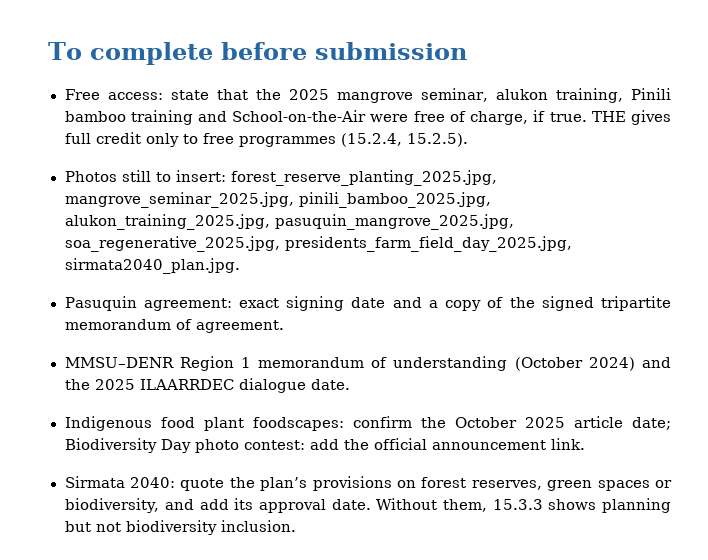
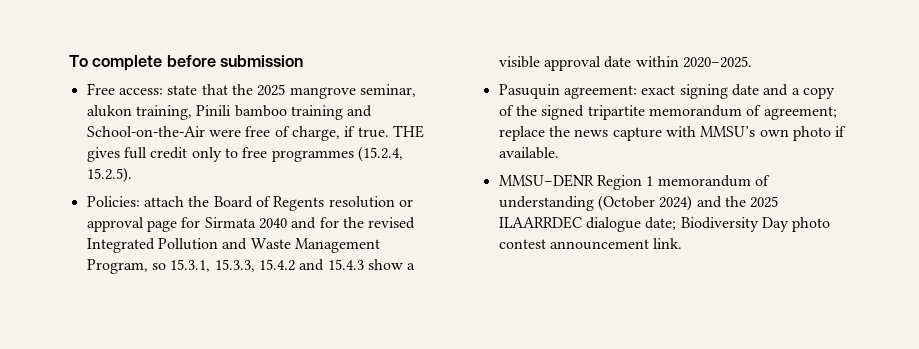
- Photos still to insert: forest_reserve_planting_2025.jpg, mangrove_seminar_2025.jpg, pinili_bamboo_2025.jpg, alukon_training_2025.jpg, pasuquin_mangrove_2025.jpg, soa_regenerative_2025.jpg, presidents_farm_field_day_2025.jpg, sirmata2040_plan.jpg.
+ Policies: attach the Board of Regents resolution or approval page for Sirmata 2040 and for the revised Integrated Pollution and Waste Management Program, so 15.3.1, 15.3.3, 15.4.2 and 15.4.3 show a visible approval date within 2020–2025.
- Pasuquin agreement: exact signing date and a copy of the signed tripartite memorandum of agreement.
+ Pasuquin agreement: exact signing date and a copy of the signed tripartite memorandum of agreement; replace the news capture with MMSU’s own photo if available.
- MMSU–DENR Region 1 memorandum of understanding (October 2024) and the 2025 ILAARRDEC dialogue date.
- Indigenous food plant foodscapes: confirm the October 2025 article date; Biodiversity Day photo contest: add the official announcement link.
- Sirmata 2040: quote the plan’s provisions on forest reserves, green spaces or biodiversity, and add its approval date. Without them, 15.3.3 shows planning but not biodiversity inclusion.
+ MMSU–DENR Region 1 memorandum of understanding (October 2024) and the 2025 ILAARRDEC dialogue date; Biodiversity Day photo contest announcement link.

